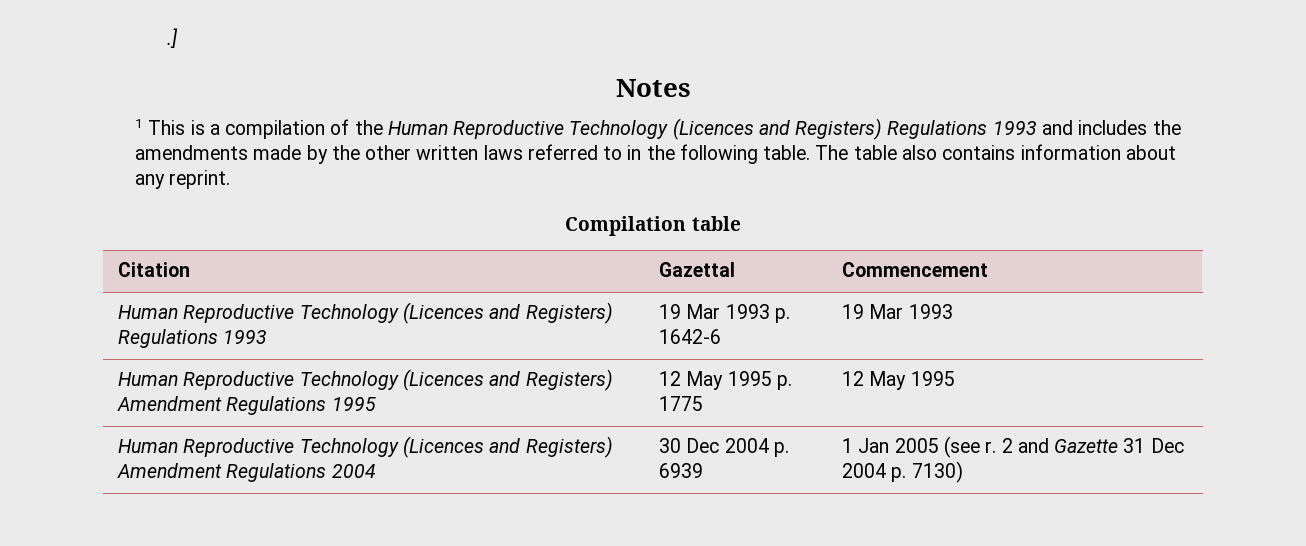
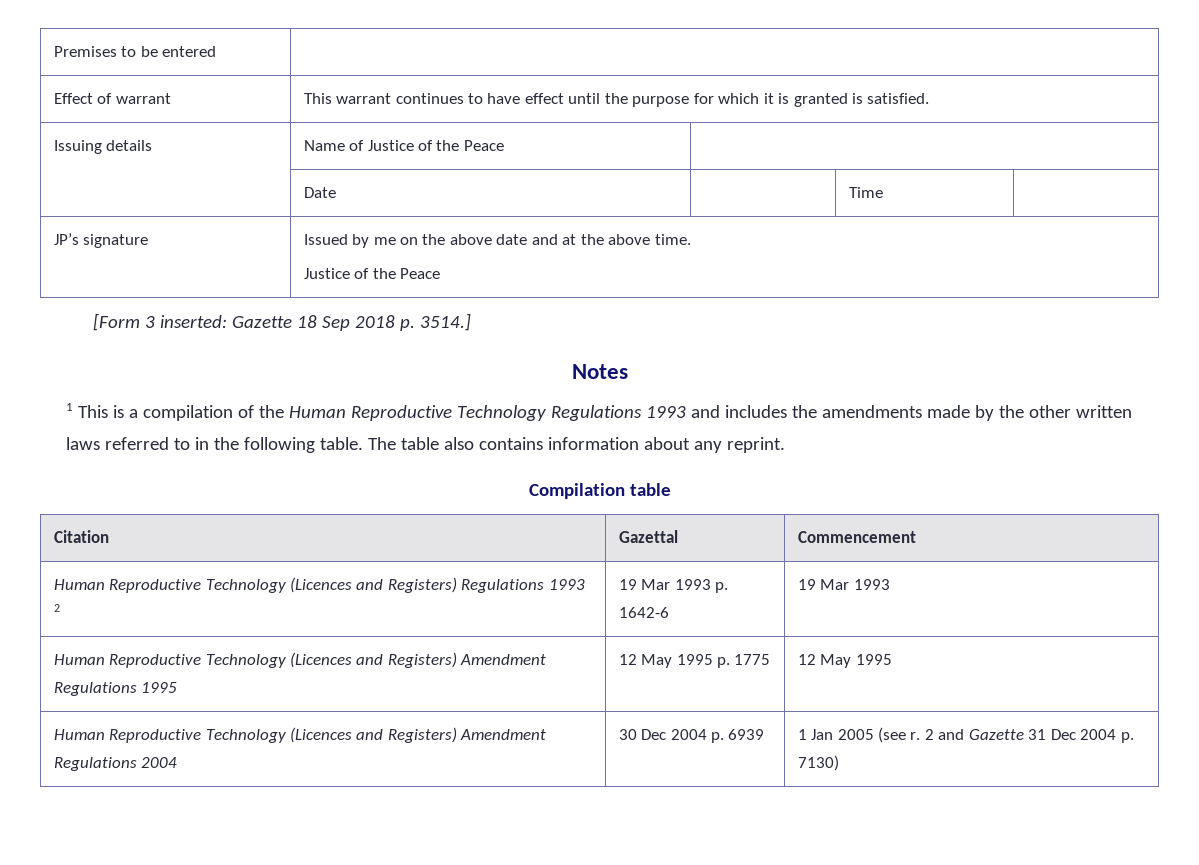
- .]
+ Premises to be entered |
+ Effect of warrant | This warrant continues to have effect until the purpose for which it is granted is satisfied.
+ Issuing details | Name of Justice of the Peace |
+ | Date | | Time |
+ JP’s signature | Issued by me on the above date and at the above time.
+ Justice of the Peace
+ [Form 3 inserted: Gazette 18 Sep 2018 p. 3514.]
- 1 This is a compilation of the Human Reproductive Technology (Licences and Registers) Regulations 1993 and includes the amendments made by the other written laws referred to in the following table.
+ 1 This is a compilation of the Human Reproductive Technology Regulations 1993 and includes the amendments made by the other written laws referred to in the following table.
- Human Reproductive Technology (Licences and Registers) Regulations 1993 | 19 Mar 1993 p. 1642-6 | 19 Mar 1993
+ Human Reproductive Technology (Licences and Registers) Regulations 1993 2 | 19 Mar 1993 p. 1642-6 | 19 Mar 1993

